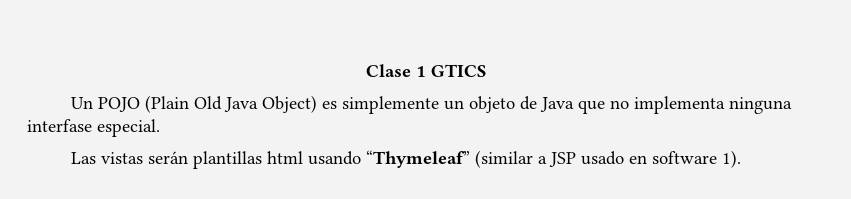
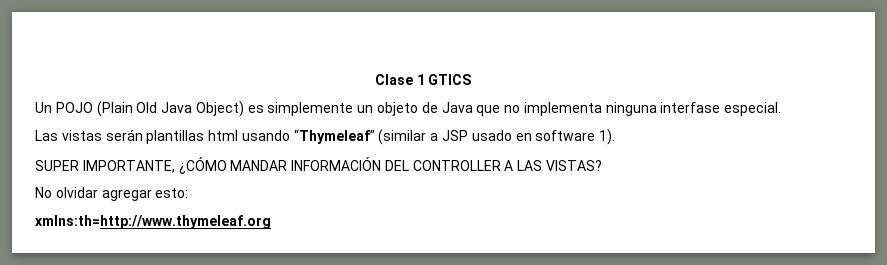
+ SUPER IMPORTANTE, ¿CÓMO MANDAR INFORMACIÓN DEL CONTROLLER A LAS VISTAS?
+ No olvidar agregar esto:
+ xmlns:th=http://www.thymeleaf.org

